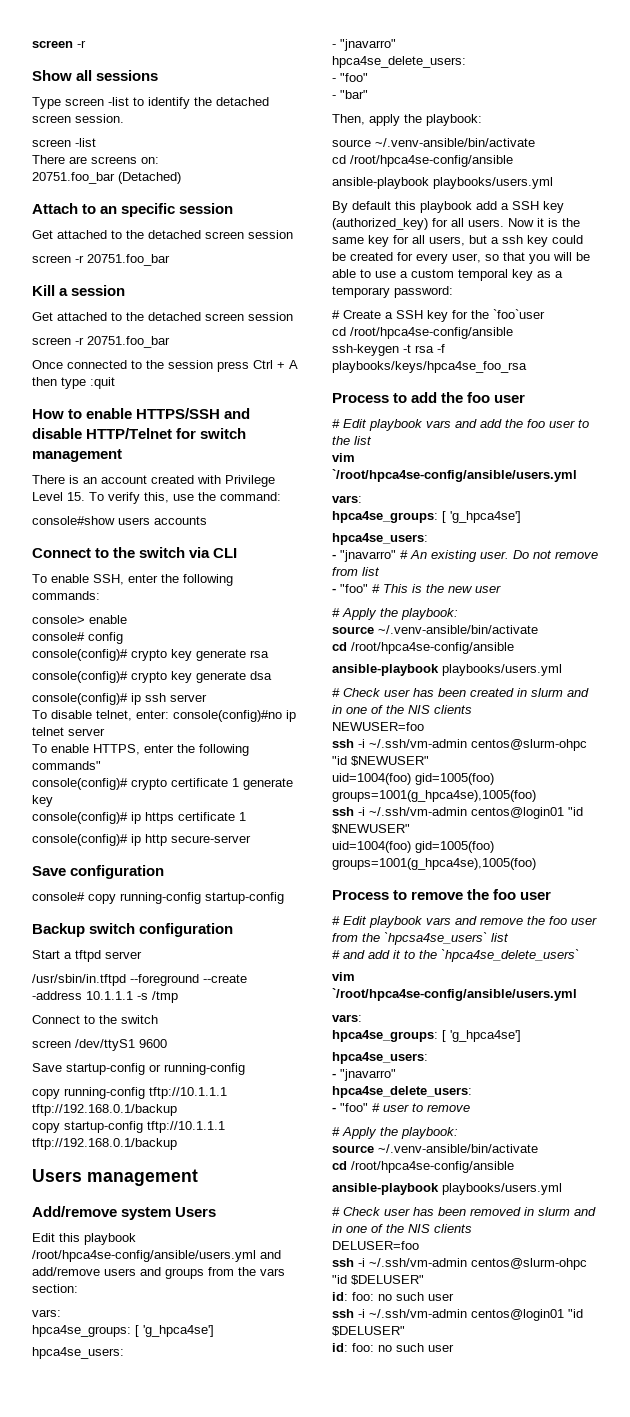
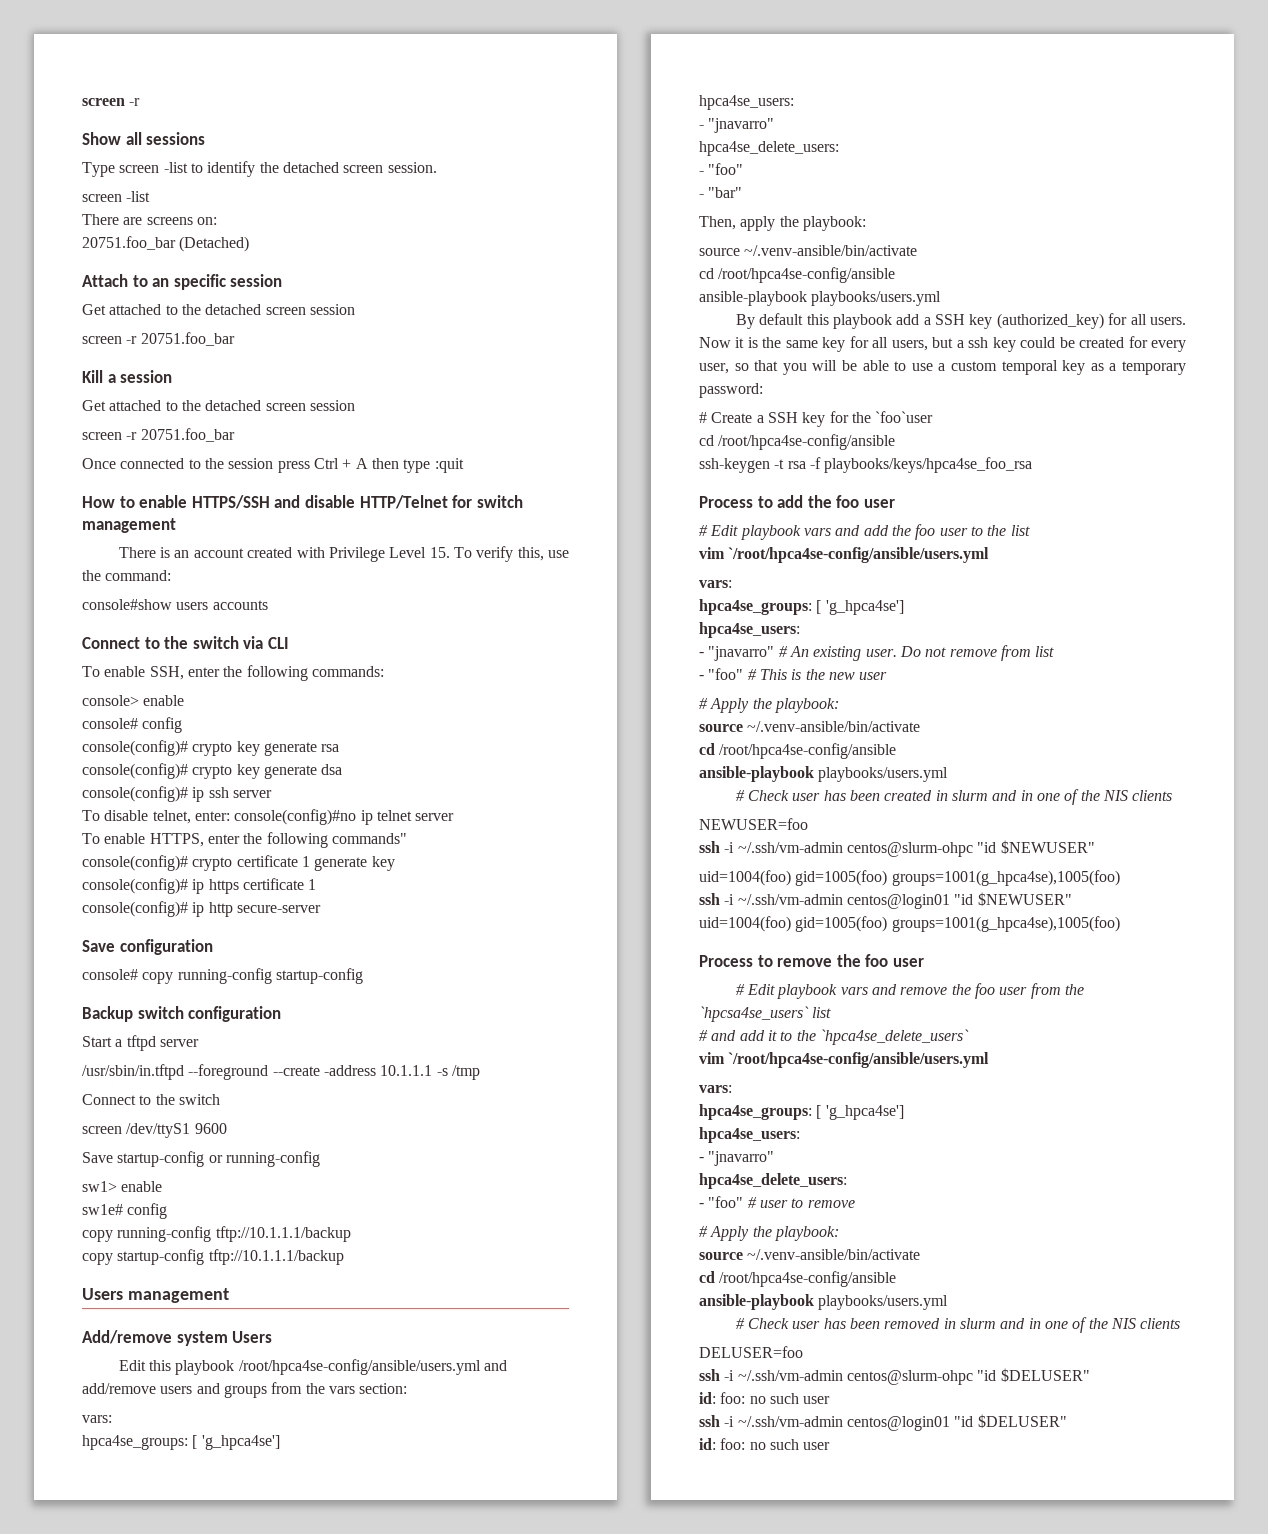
- copy running-config tftp://10.1.1.1 tftp://192.168.0.1/backup
+ sw1> enable
+ sw1e# config
+ copy running-config tftp://10.1.1.1/backup
- copy startup-config tftp://10.1.1.1 tftp://192.168.0.1/backup
+ copy startup-config tftp://10.1.1.1/backup

